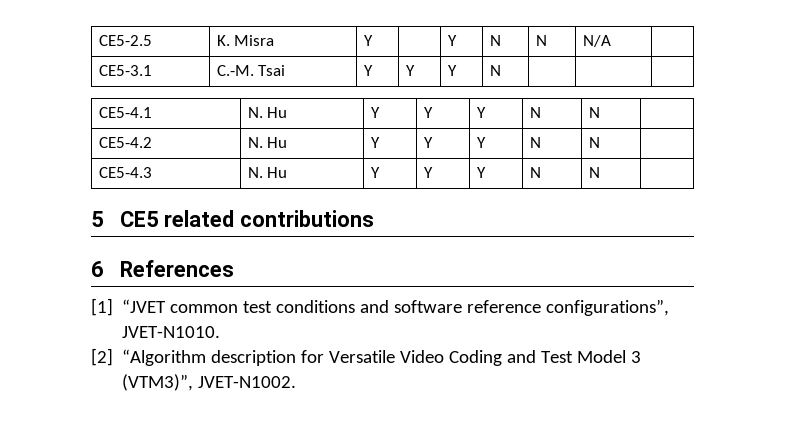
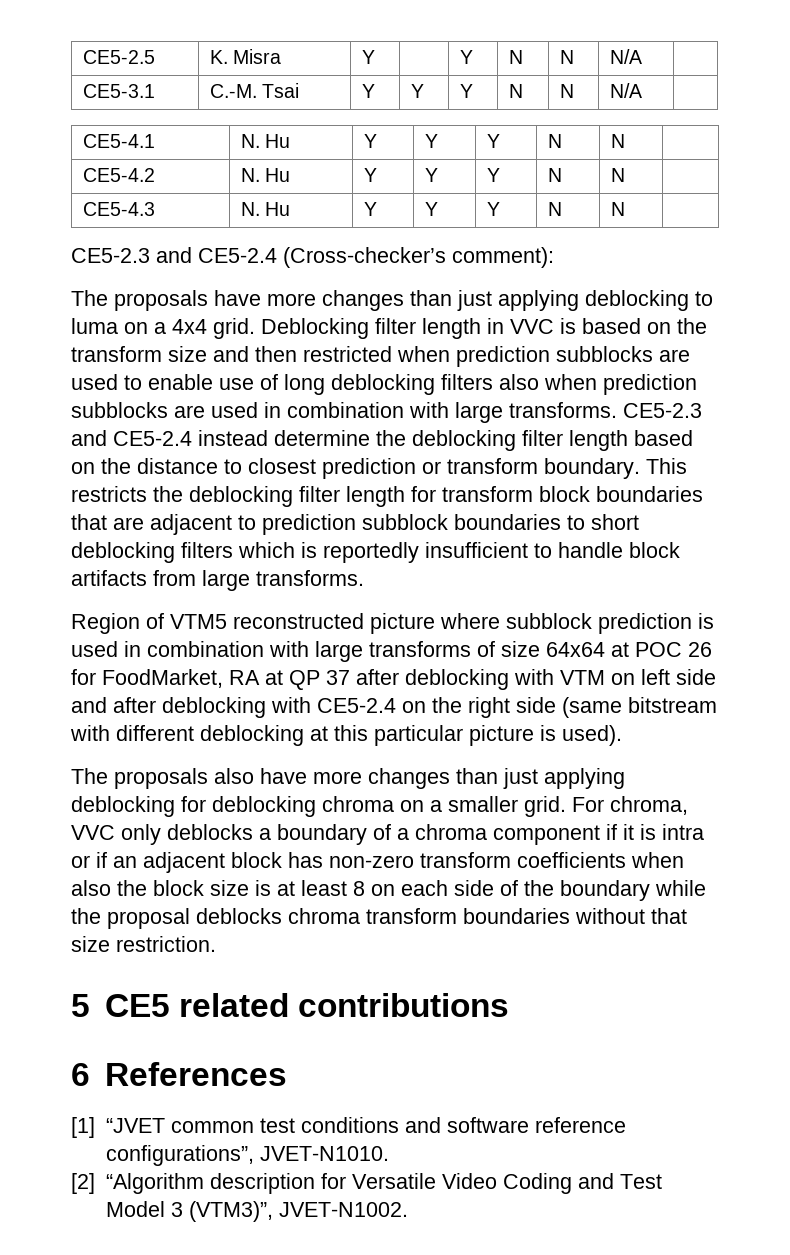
- CE5-3.1 | C.-M. Tsai | Y | Y | Y | N | | |
+ CE5-3.1 | C.-M. Tsai | Y | Y | Y | N | N | N/A |
+ CE5-2.3 and CE5-2.4 (Cross-checker’s comment):
+ The proposals have more changes than just applying deblocking to luma on a 4x4 grid. Deblocking filter length in VVC is based on the transform size and then restricted when prediction subblocks are used to enable use of long deblocking filters also when prediction subblocks are used in combination with large transforms. CE5-2.3 and CE5-2.4 instead determine the deblocking filter length based on the distance to closest prediction or transform boundary. This restricts the deblocking filter length for transform block boundaries that are adjacent to prediction subblock boundaries to short deblocking filters which is reportedly insufficient to handle block artifacts from large transforms.
+ Region of VTM5 reconstructed picture where subblock prediction is used in combination with large transforms of size 64x64 at POC 26 for FoodMarket, RA at QP 37 after deblocking with VTM on left side and after deblocking with CE5-2.4 on the right side (same bitstream with different deblocking at this particular picture is used).
+ The proposals also have more changes than just applying deblocking for deblocking chroma on a smaller grid. For chroma, VVC only deblocks a boundary of a chroma component if it is intra or if an adjacent block has non-zero transform coefficients when also the block size is at least 8 on each side of the boundary while the proposal deblocks chroma transform boundaries without that size restriction.

